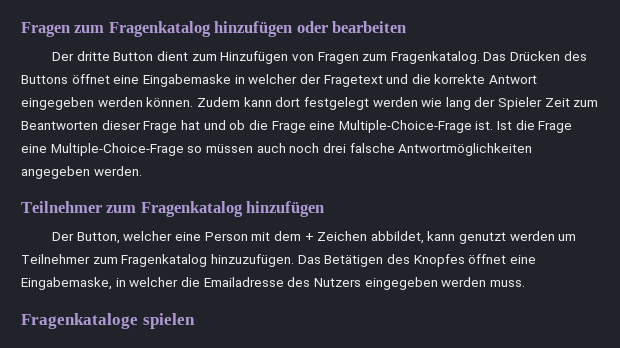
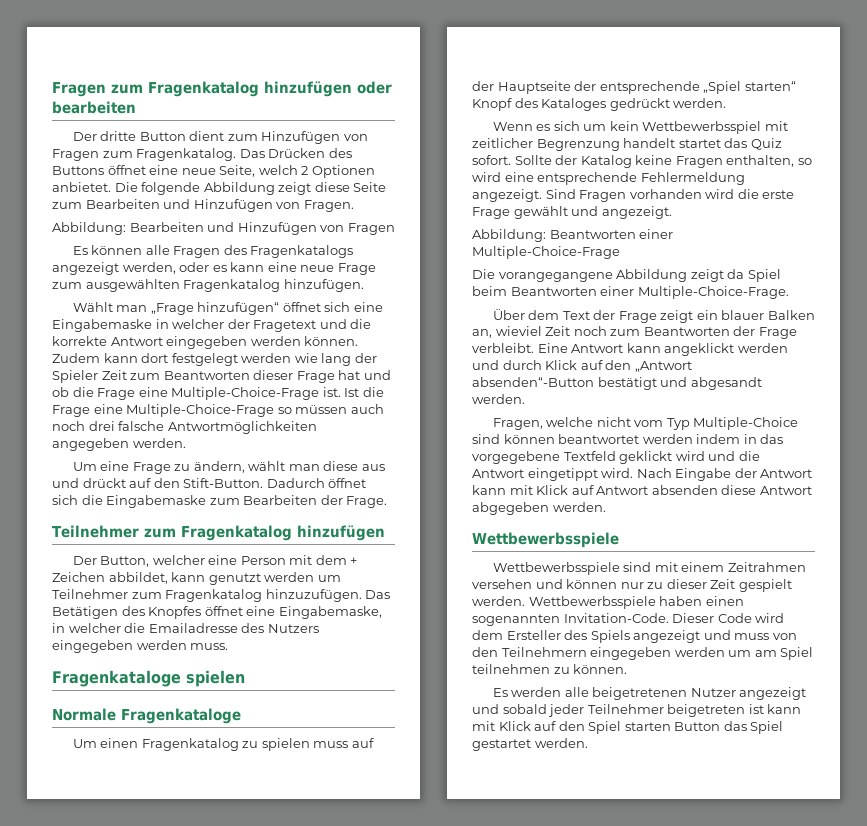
- Das Drücken des Buttons öffnet eine Eingabemaske in welcher der Fragetext und die korrekte Antwort eingegeben werden können.
+ Das Drücken des Buttons öffnet eine neue Seite, welch 2 Optionen anbietet. Die folgende Abbildung zeigt diese Seite zum Bearbeiten und Hinzufügen von Fragen.
+ Abbildung: Bearbeiten und Hinzufügen von Fragen
+ Es können alle Fragen des Fragenkatalogs angezeigt werden, oder es kann eine neue Frage zum ausgewählten Fragenkatalog hinzufügen.
+ Wählt man „Frage hinzufügen“ öffnet sich eine Eingabemaske in welcher der Fragetext und die korrekte Antwort eingegeben werden können.
+ Um eine Frage zu ändern, wählt man diese aus und drückt auf den Stift-Button. Dadurch öffnet sich die Eingabemaske zum Bearbeiten der Frage.
+ Normale Fragenkataloge
+ Um einen Fragenkatalog zu spielen muss auf der Hauptseite der entsprechende „Spiel starten“ Knopf des Kataloges gedrückt werden.
+ Wenn es sich um kein Wettbewerbsspiel mit zeitlicher Begrenzung handelt startet das Quiz sofort. Sollte der Katalog keine Fragen enthalten, so wird eine entsprechende Fehlermeldung angezeigt. Sind Fragen vorhanden wird die erste Frage gewählt und angezeigt.
+ Abbildung: Beantworten einer Multiple-Choice-Frage
+ Die vorangegangene Abbildung zeigt da Spiel beim Beantworten einer Multiple-Choice-Frage.
+ Über dem Text der Frage zeigt ein blauer Balken an, wieviel Zeit noch zum Beantworten der Frage verbleibt. Eine Antwort kann angeklickt werden und durch Klick auf den „Antwort absenden“-Button bestätigt und abgesandt werden.
+ Fragen, welche nicht vom Typ Multiple-Choice sind können beantwortet werden indem in das vorgegebene Textfeld geklickt wird und die Antwort eingetippt wird. Nach Eingabe der Antwort kann mit Klick auf Antwort absenden diese Antwort abgegeben werden.
+ Wettbewerbsspiele
+ Wettbewerbsspiele sind mit einem Zeitrahmen versehen und können nur zu dieser Zeit gespielt werden. Wettbewerbsspiele haben einen sogenannten Invitation-Code. Dieser Code wird dem Ersteller des Spiels angezeigt und muss von den Teilnehmern eingegeben werden um am Spiel teilnehmen zu können.
+ Es werden alle beigetretenen Nutzer angezeigt und sobald jeder Teilnehmer beigetreten ist kann mit Klick auf den Spiel starten Button das Spiel gestartet werden.

